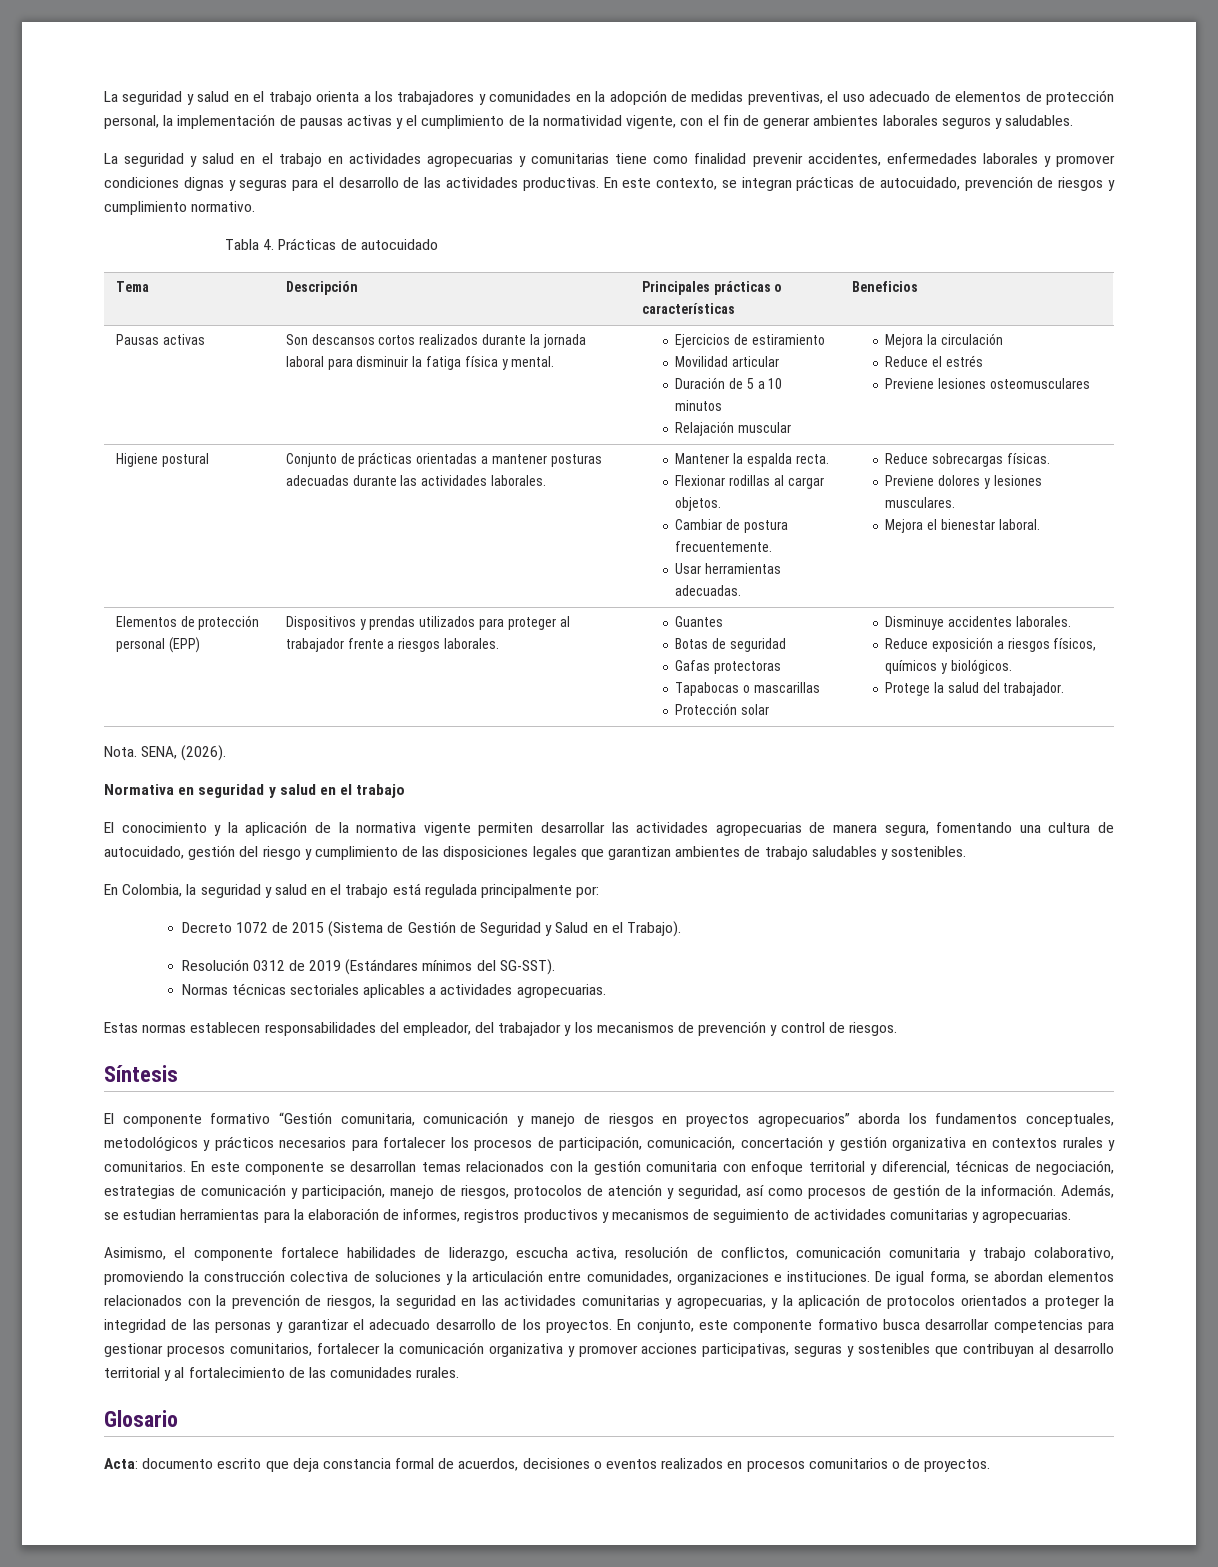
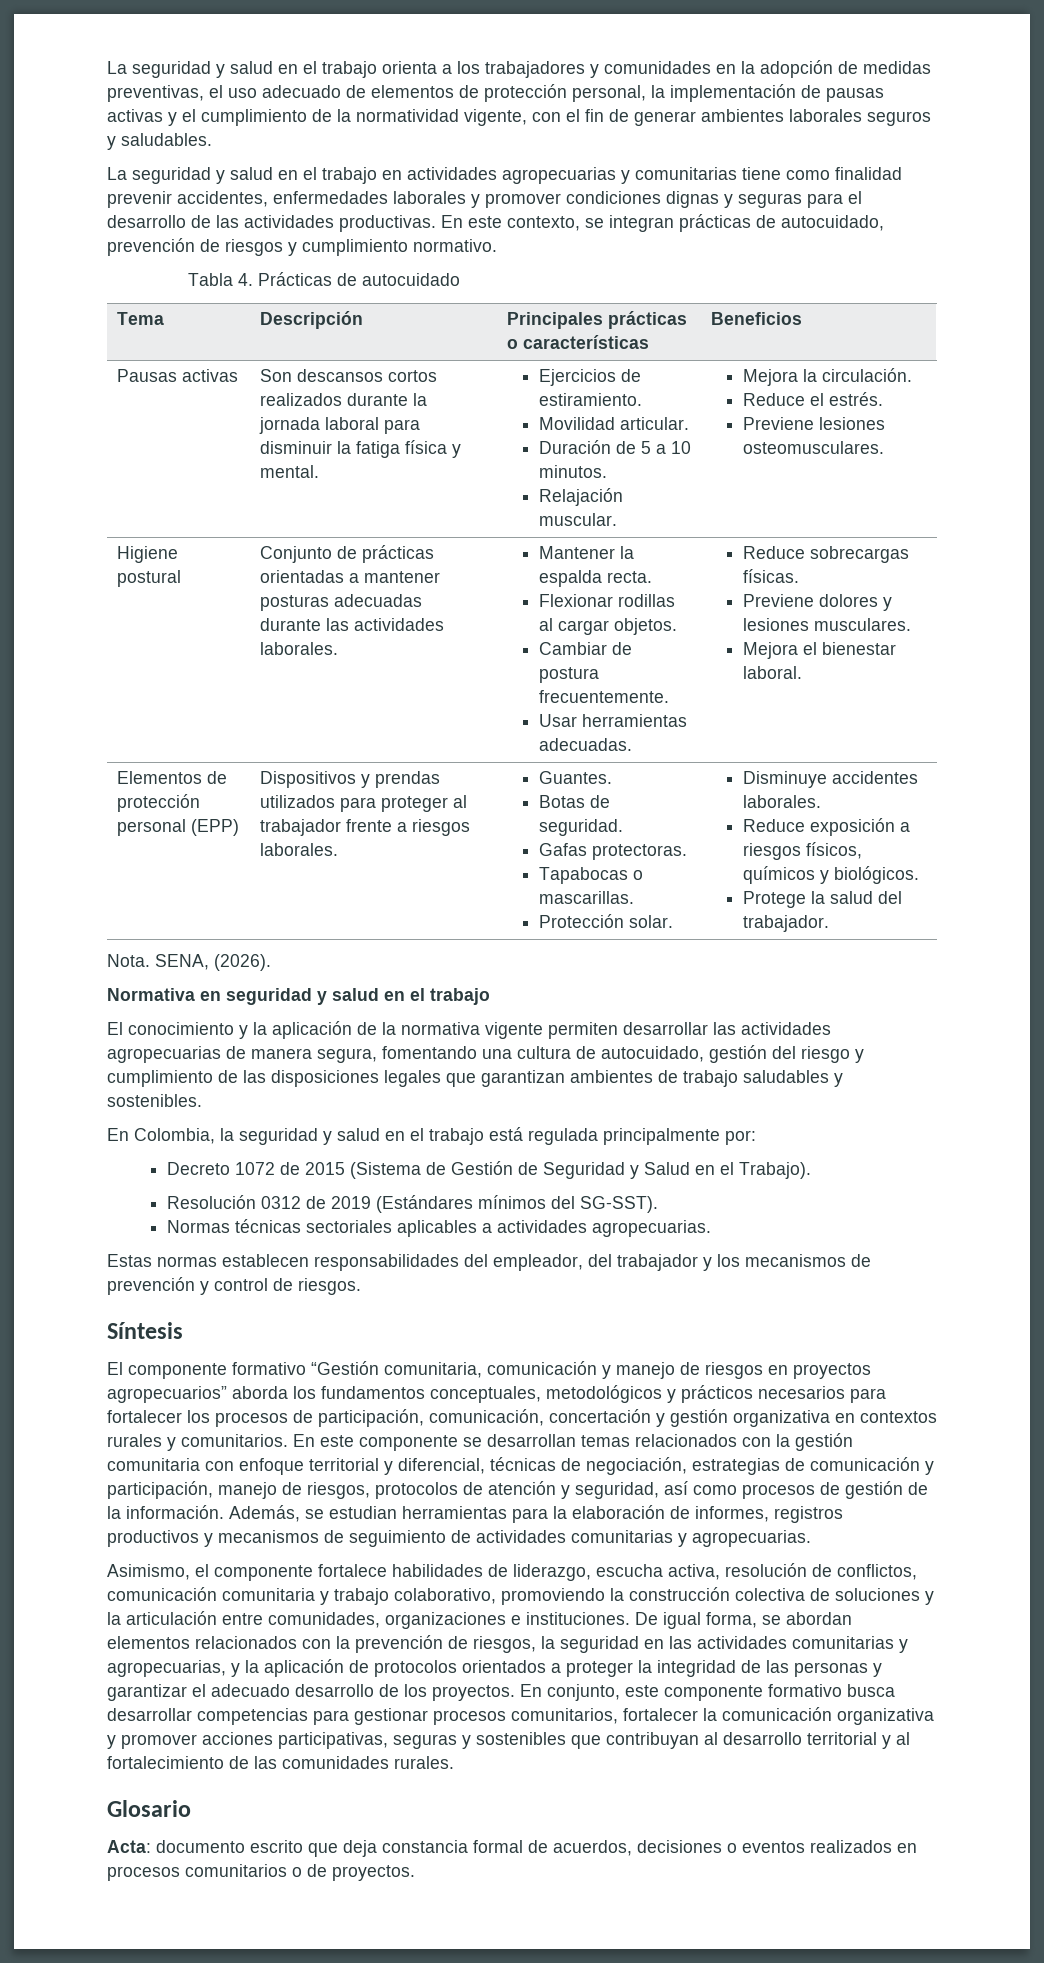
- Pausas activas | Son descansos cortos realizados durante la jornada laboral para disminuir la fatiga física y mental. | Ejercicios de estiramiento
- Movilidad articular
- Duración de 5 a 10 minutos
- Relajación muscular | Mejora la circulación
- Reduce el estrés
- Previene lesiones osteomusculares
+ Pausas activas | Son descansos cortos realizados durante la jornada laboral para disminuir la fatiga física y mental. | Ejercicios de estiramiento.
+ Movilidad articular.
+ Duración de 5 a 10 minutos.
+ Relajación muscular. | Mejora la circulación.
+ Reduce el estrés.
+ Previene lesiones osteomusculares.
- Guantes
+ Guantes.
- Botas de seguridad
+ Botas de seguridad.
- Gafas protectoras
+ Gafas protectoras.
- Tapabocas o mascarillas
+ Tapabocas o mascarillas.
- Protección solar
+ Protección solar.

